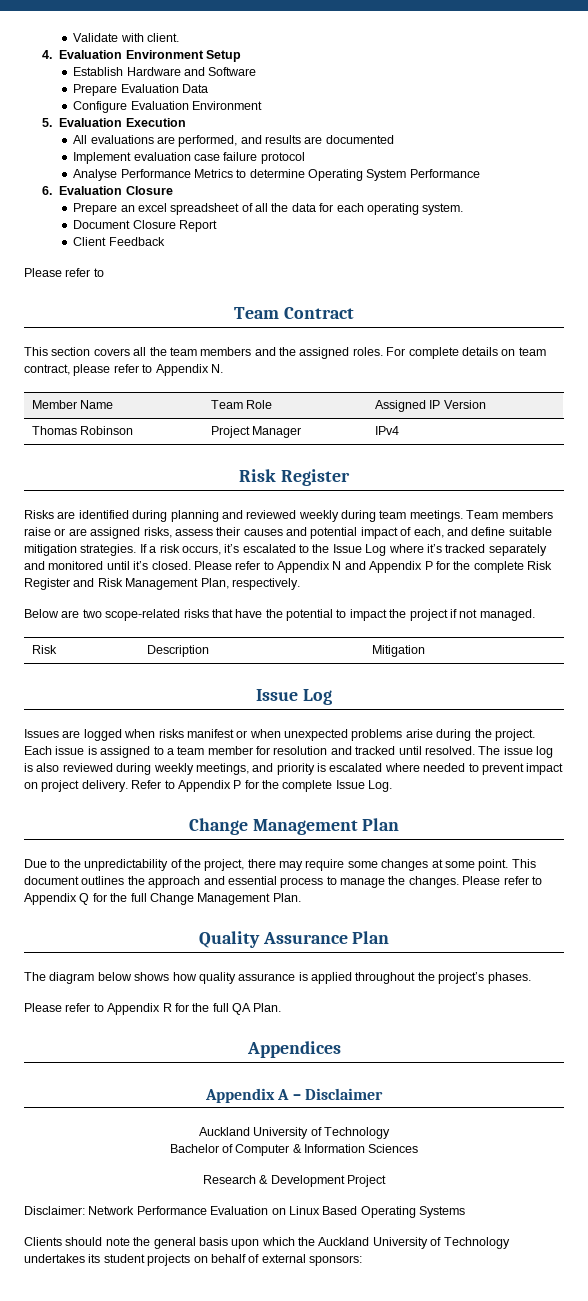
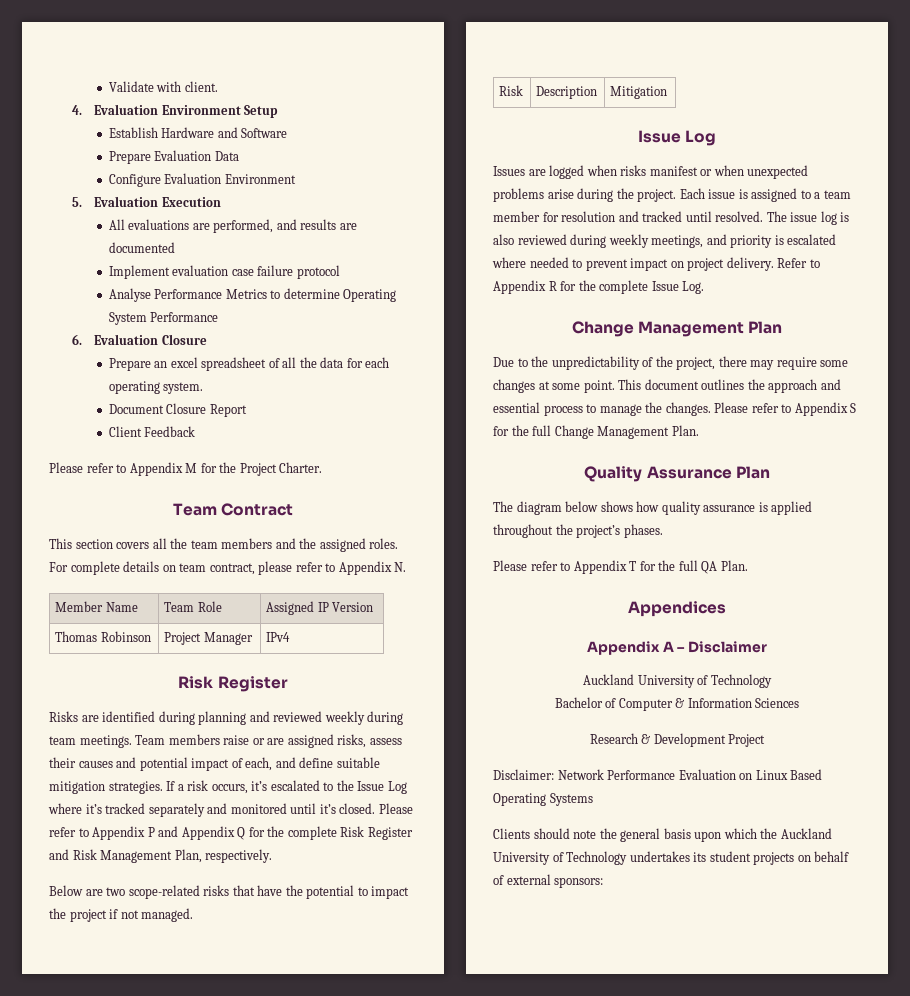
  Client Feedback
- Please refer to
+ Please refer to Appendix M for the Project Charter.
- Please refer to Appendix N and Appendix P for the complete Risk Register and Risk Management Plan, respectively.
+ Please refer to Appendix P and Appendix Q for the complete Risk Register and Risk Management Plan, respectively.
- Refer to Appendix P for the complete Issue Log.
+ Refer to Appendix R for the complete Issue Log.
- Please refer to Appendix Q for the full Change Management Plan.
+ Please refer to Appendix S for the full Change Management Plan.
- Please refer to Appendix R for the full QA Plan.
+ Please refer to Appendix T for the full QA Plan.

